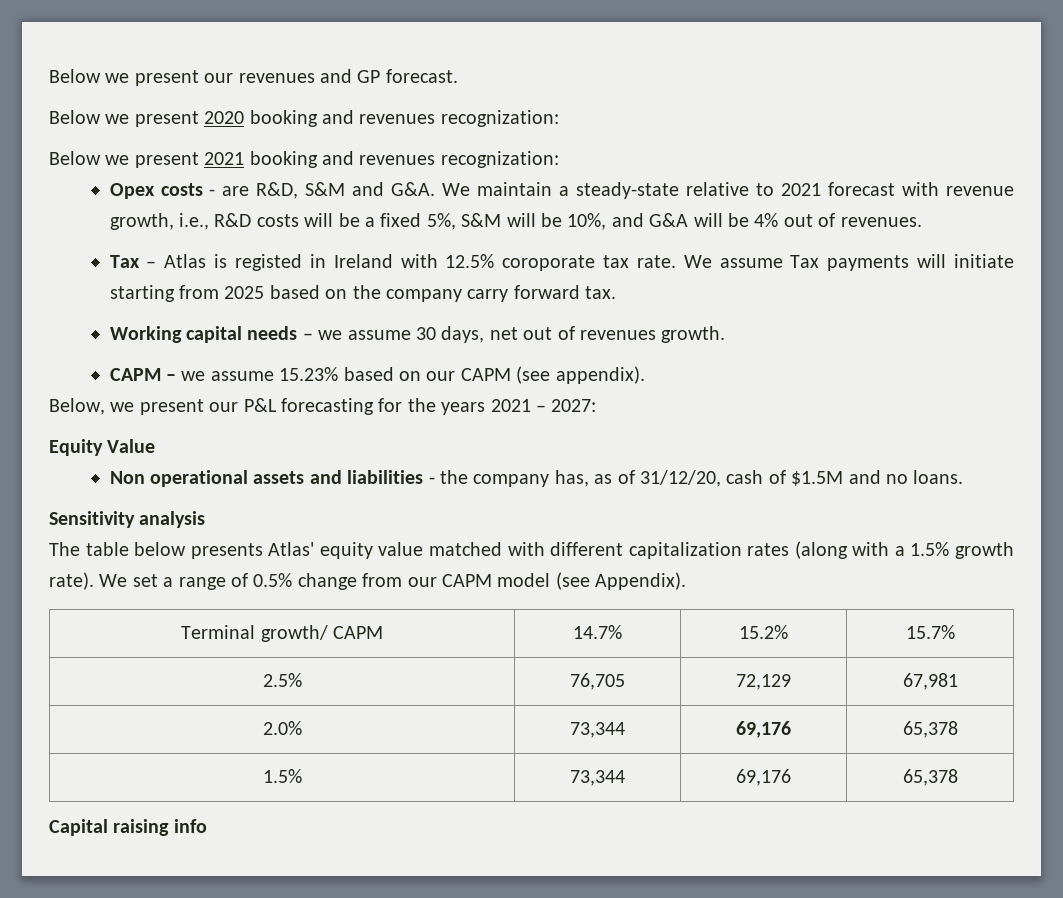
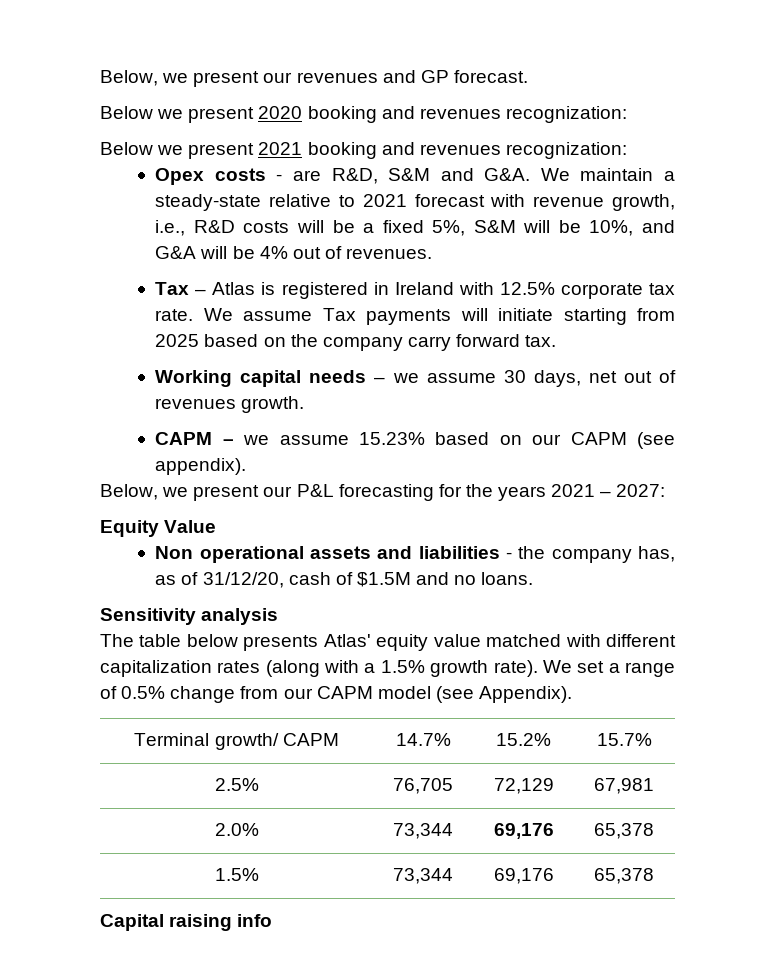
- Below we present our revenues and GP forecast.
+ Below, we present our revenues and GP forecast.
- Tax – Atlas is registed in Ireland with 12.5% coroporate tax rate.
+ Tax – Atlas is registered in Ireland with 12.5% corporate tax rate.

